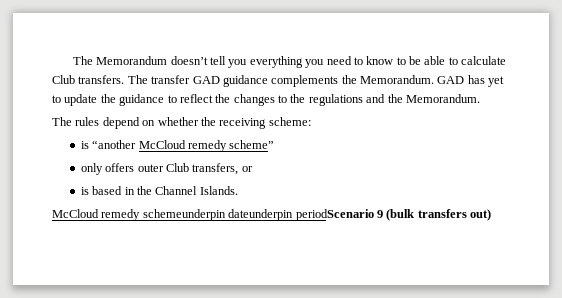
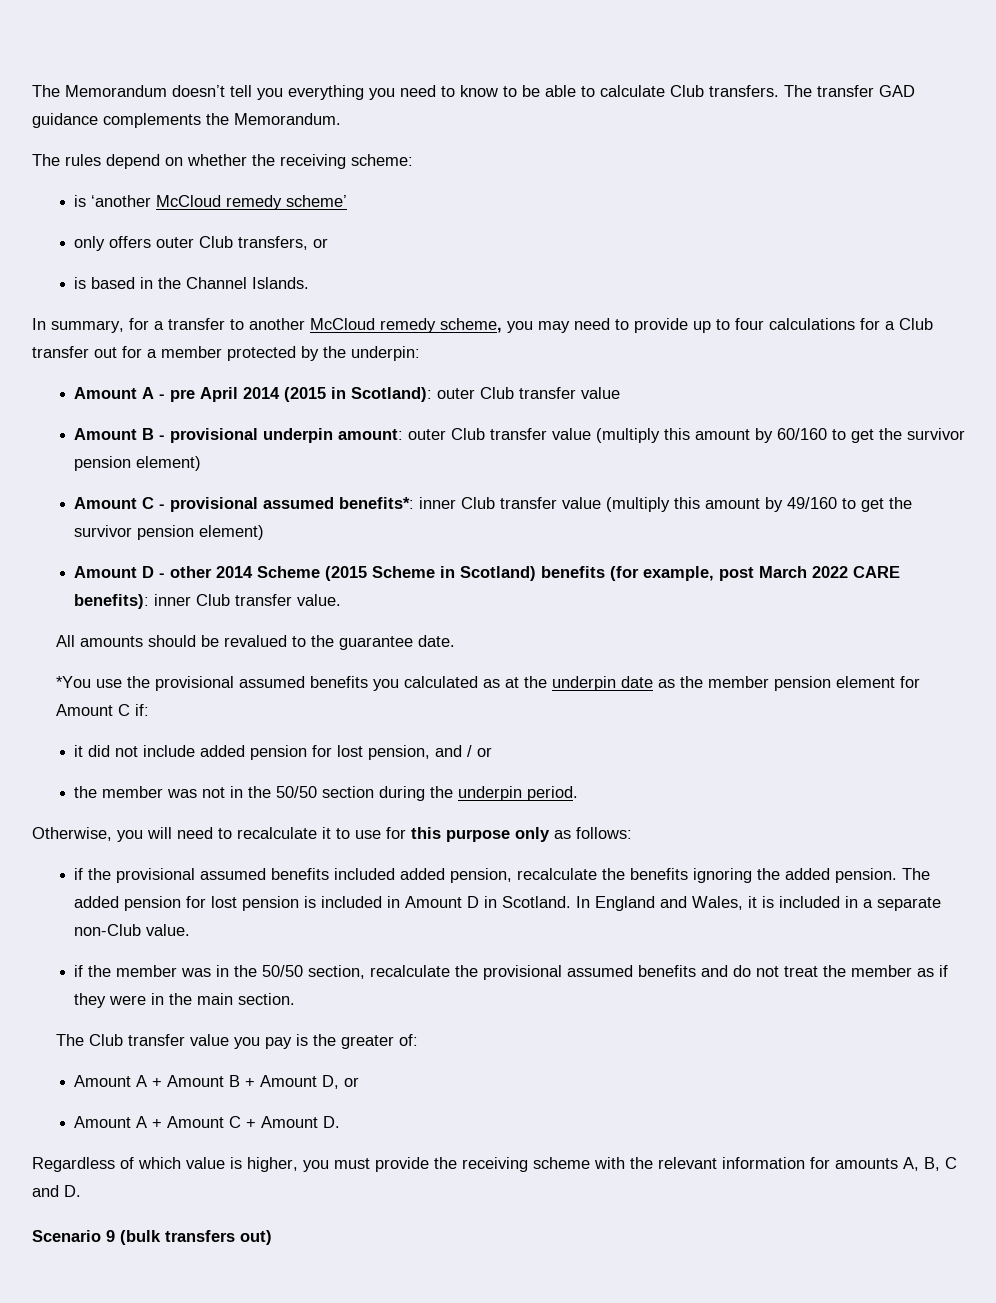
- GAD has yet to update the guidance to reflect the changes to the regulations and the Memorandum.
- is “another McCloud remedy scheme”
+ is ‘another McCloud remedy scheme’
- McCloud remedy schemeunderpin dateunderpin periodScenario 9 (bulk transfers out)
+ In summary, for a transfer to another McCloud remedy scheme, you may need to provide up to four calculations for a Club transfer out for a member protected by the underpin:
+ Amount A - pre April 2014 (2015 in Scotland): outer Club transfer value
+ Amount B - provisional underpin amount: outer Club transfer value (multiply this amount by 60/160 to get the survivor pension element)
+ Amount C - provisional assumed benefits*: inner Club transfer value (multiply this amount by 49/160 to get the survivor pension element)
+ Amount D - other 2014 Scheme (2015 Scheme in Scotland) benefits (for example, post March 2022 CARE benefits): inner Club transfer value.
+ All amounts should be revalued to the guarantee date.
+ *You use the provisional assumed benefits you calculated as at the underpin date as the member pension element for Amount C if:
+ it did not include added pension for lost pension, and / or
+ the member was not in the 50/50 section during the underpin period.
+ Otherwise, you will need to recalculate it to use for this purpose only as follows:
+ if the provisional assumed benefits included added pension, recalculate the benefits ignoring the added pension. The added pension for lost pension is included in Amount D in Scotland. In England and Wales, it is included in a separate non-Club value.
+ if the member was in the 50/50 section, recalculate the provisional assumed benefits and do not treat the member as if they were in the main section.
+ The Club transfer value you pay is the greater of:
+ Amount A + Amount B + Amount D, or
+ Amount A + Amount C + Amount D.
+ Regardless of which value is higher, you must provide the receiving scheme with the relevant information for amounts A, B, C and D.
+ Scenario 9 (bulk transfers out)

